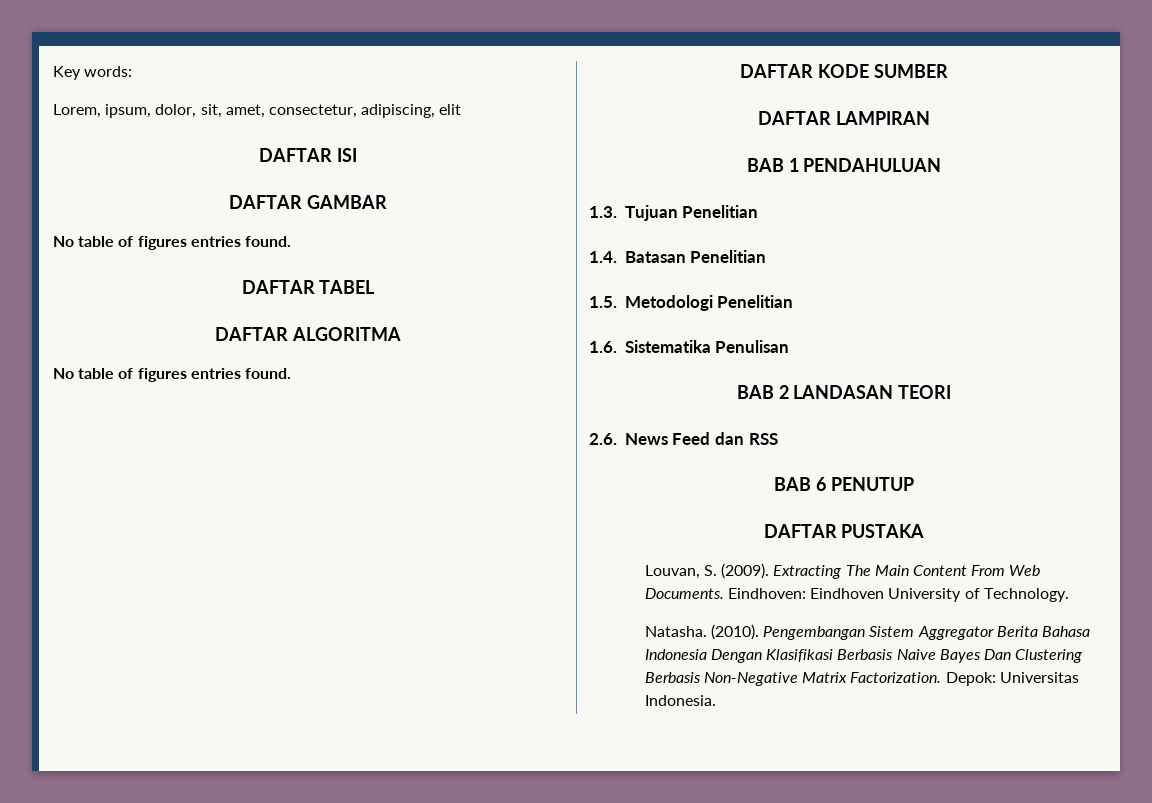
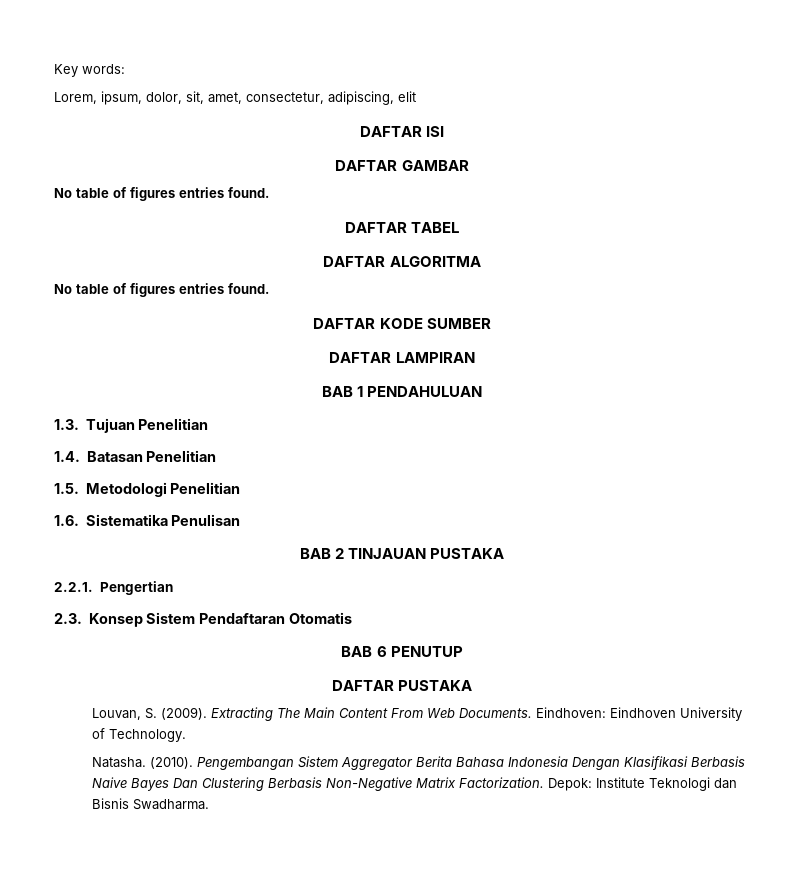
- BAB 2 LANDASAN TEORI
- 2.6. News Feed dan RSS
+ BAB 2 TINJAUAN PUSTAKA
+ 2.2.1. Pengertian
+ 2.3. Konsep Sistem Pendaftaran Otomatis
- Depok: Universitas Indonesia.
+ Depok: Institute Teknologi dan Bisnis Swadharma.

